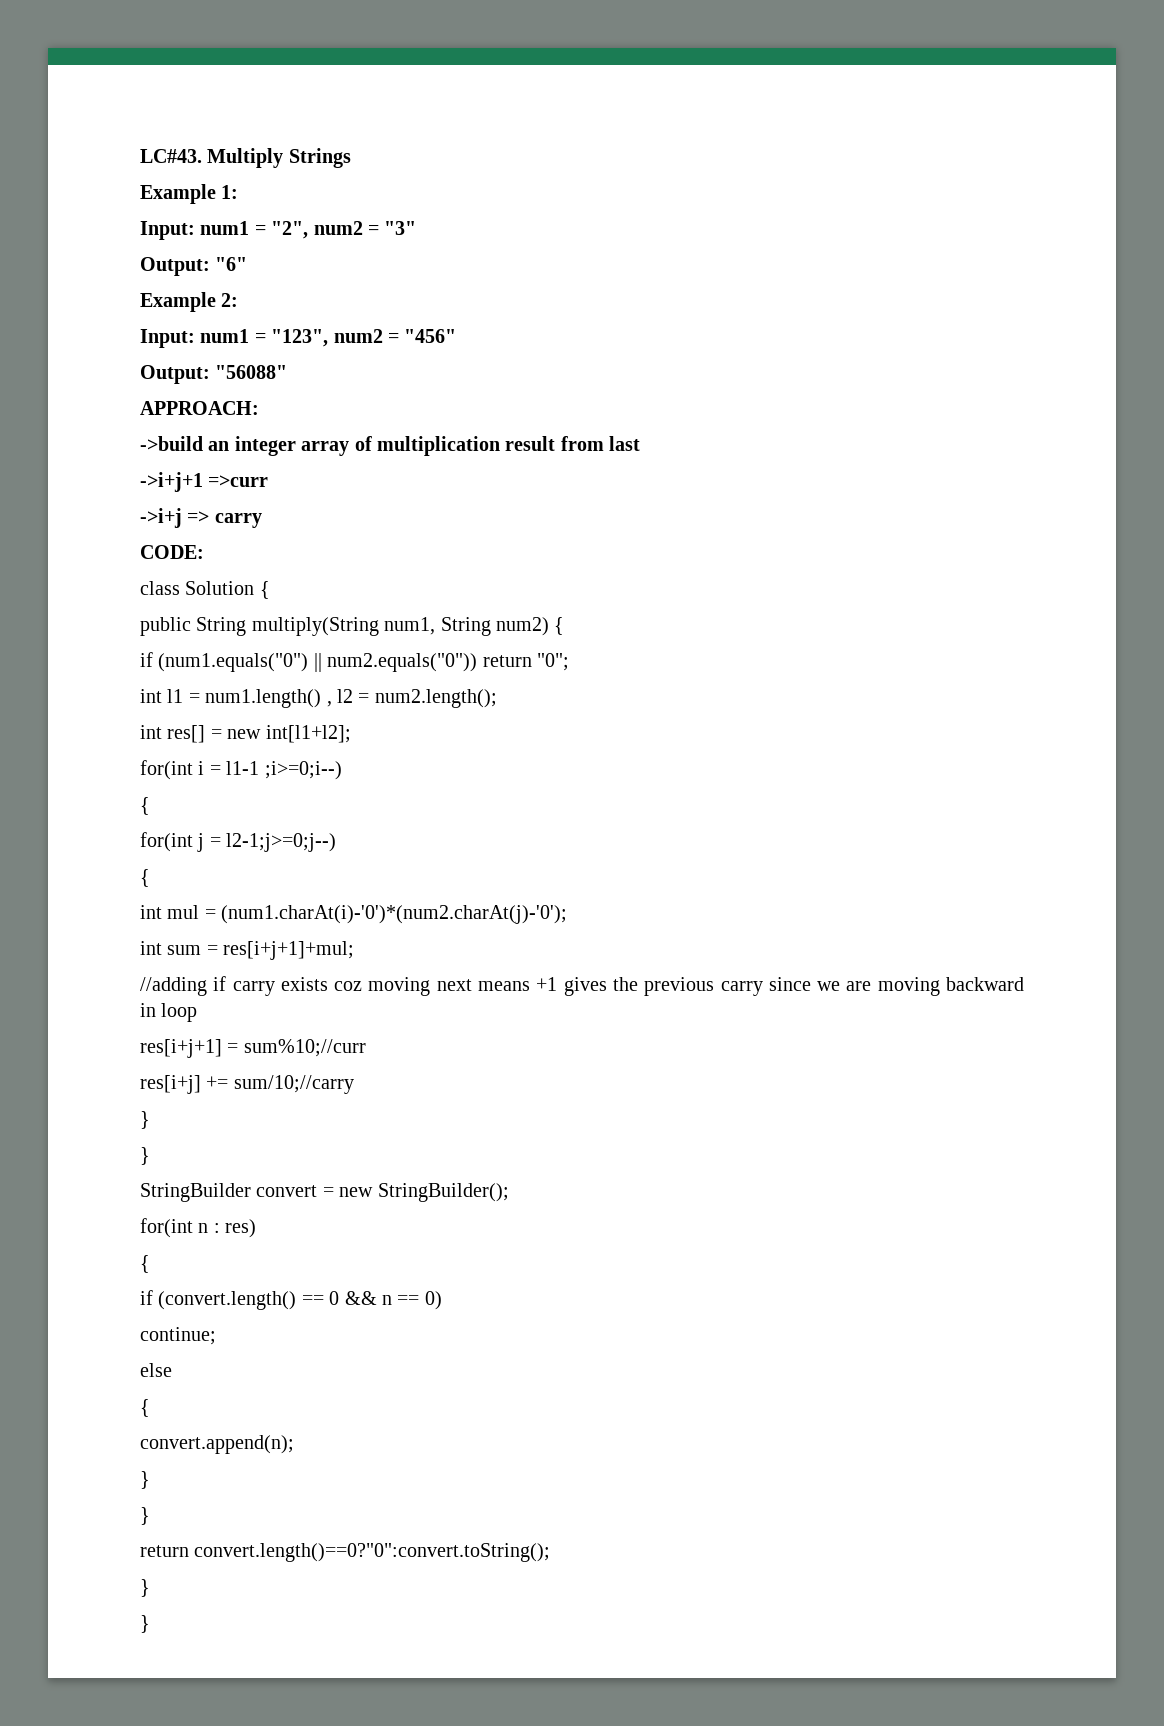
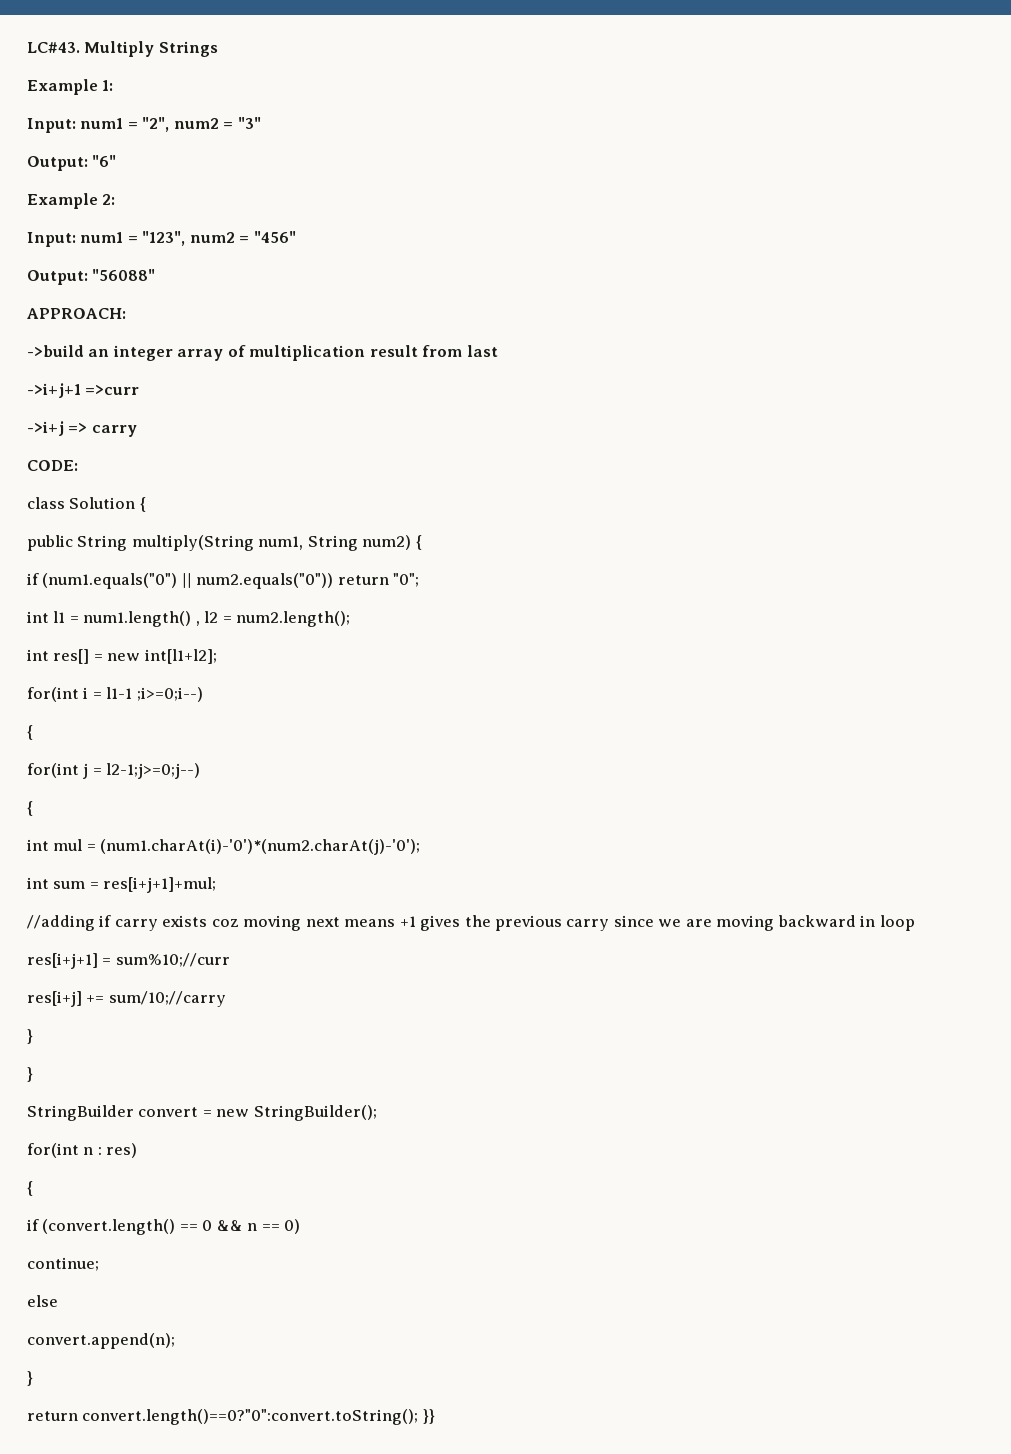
  else
- {
  convert.append(n);
- }
- return convert.length()==0?"0":convert.toString();
- }
- }
+ return convert.length()==0?"0":convert.toString(); }}

